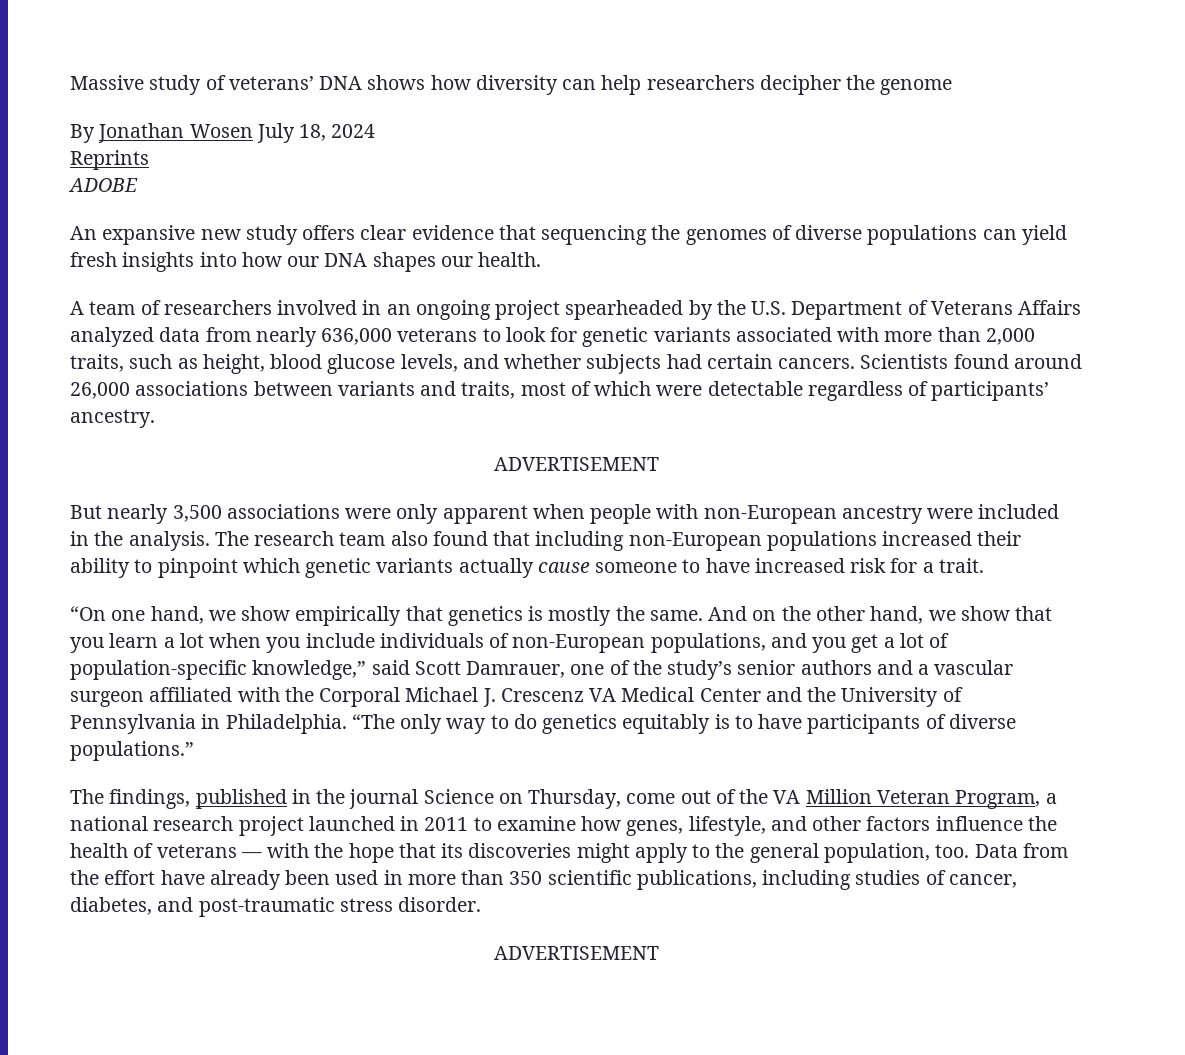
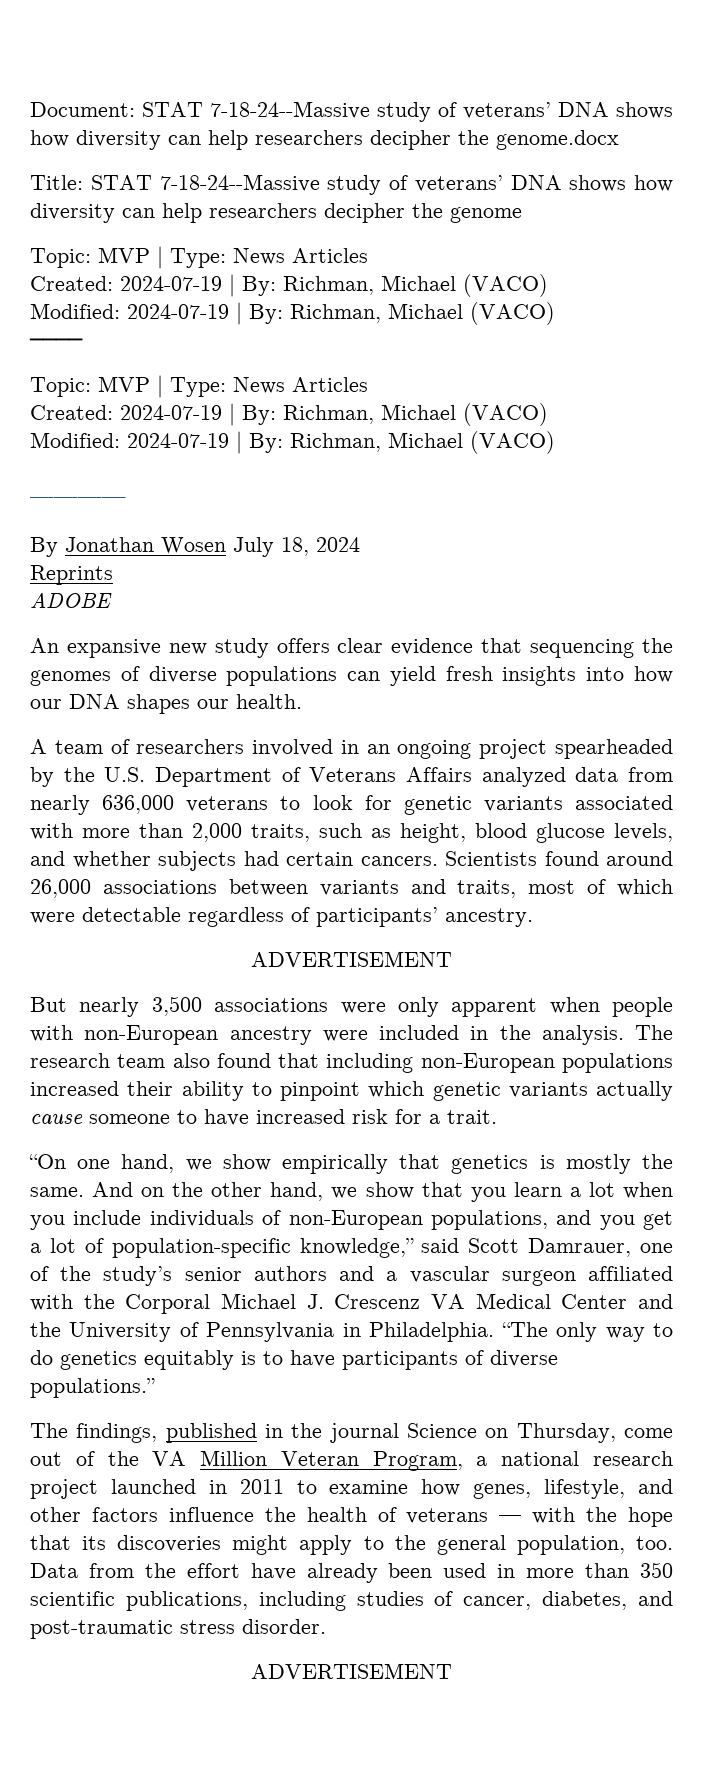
- Massive study of veterans’ DNA shows how diversity can help researchers decipher the genome
+ Document: STAT 7-18-24--Massive study of veterans’ DNA shows how diversity can help researchers decipher the genome.docx
+ Title: STAT 7-18-24--Massive study of veterans’ DNA shows how diversity can help researchers decipher the genome
+ Topic: MVP | Type: News Articles
+ Created: 2024-07-19 | By: Richman, Michael (VACO)
+ Modified: 2024-07-19 | By: Richman, Michael (VACO)
+ ────
+ Topic: MVP | Type: News Articles
+ Created: 2024-07-19 | By: Richman, Michael (VACO)
+ Modified: 2024-07-19 | By: Richman, Michael (VACO)
+ ────

